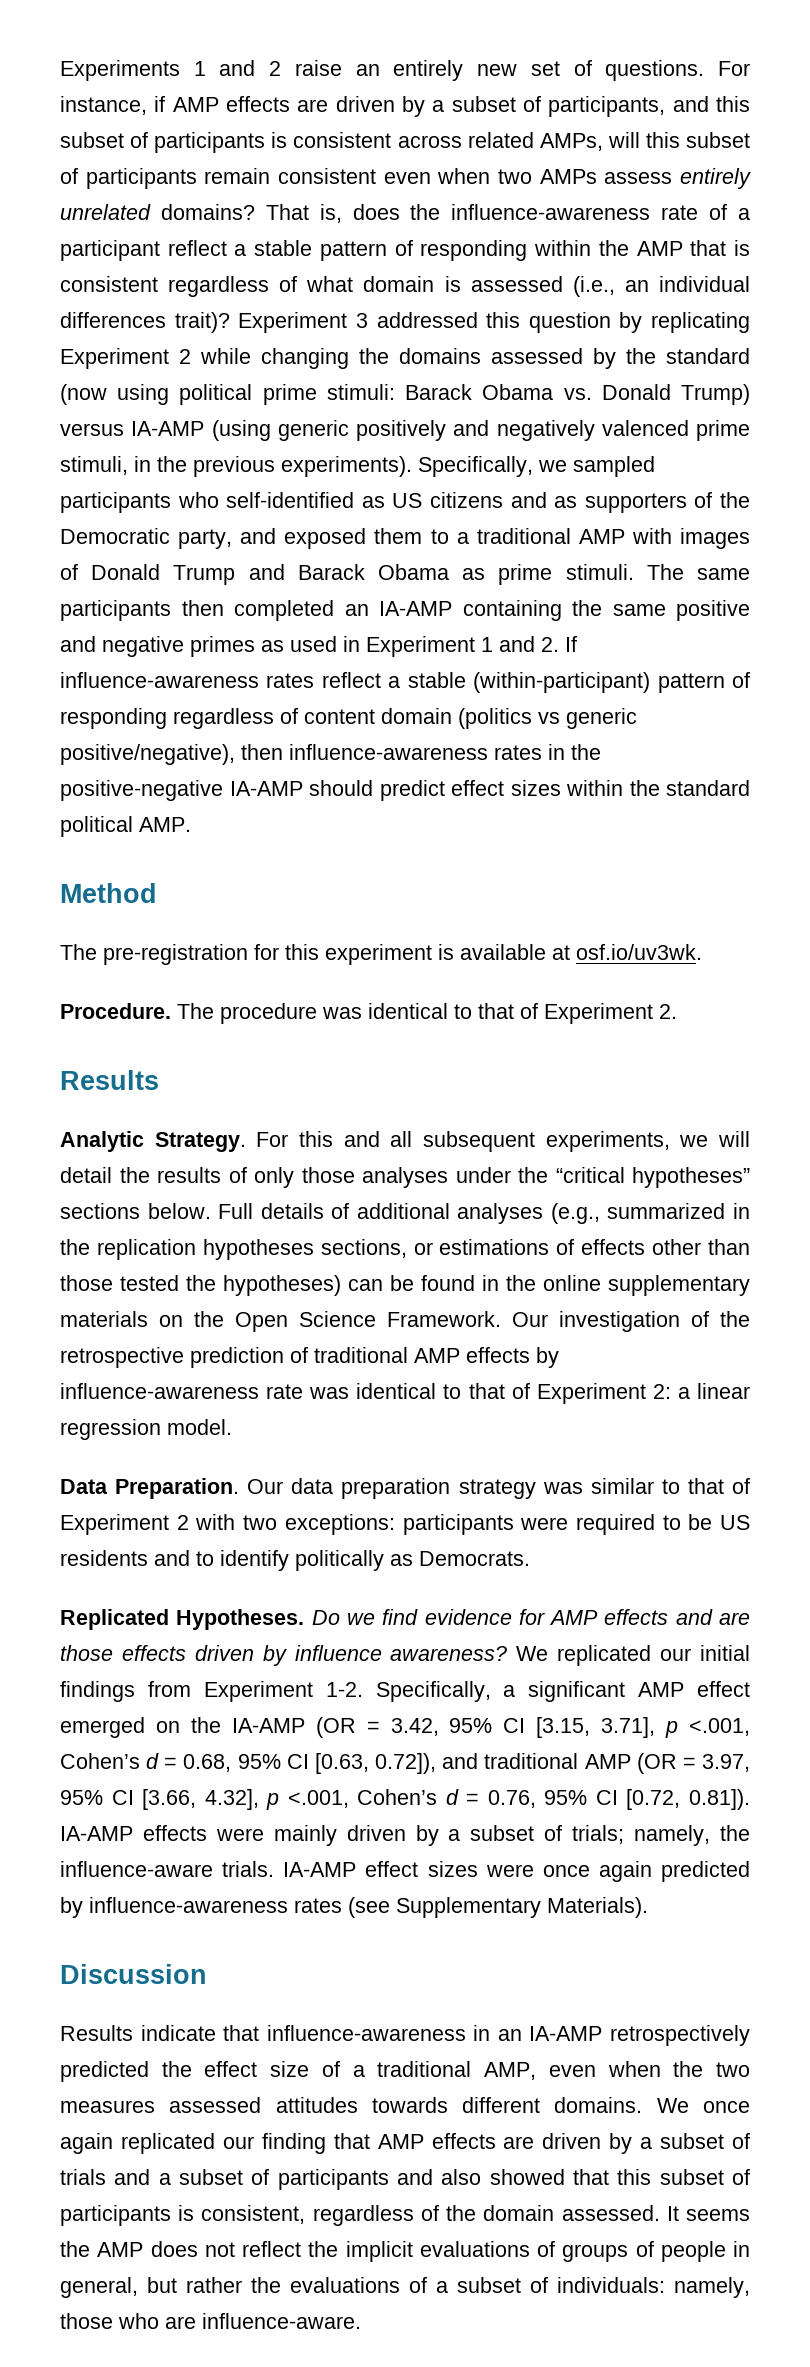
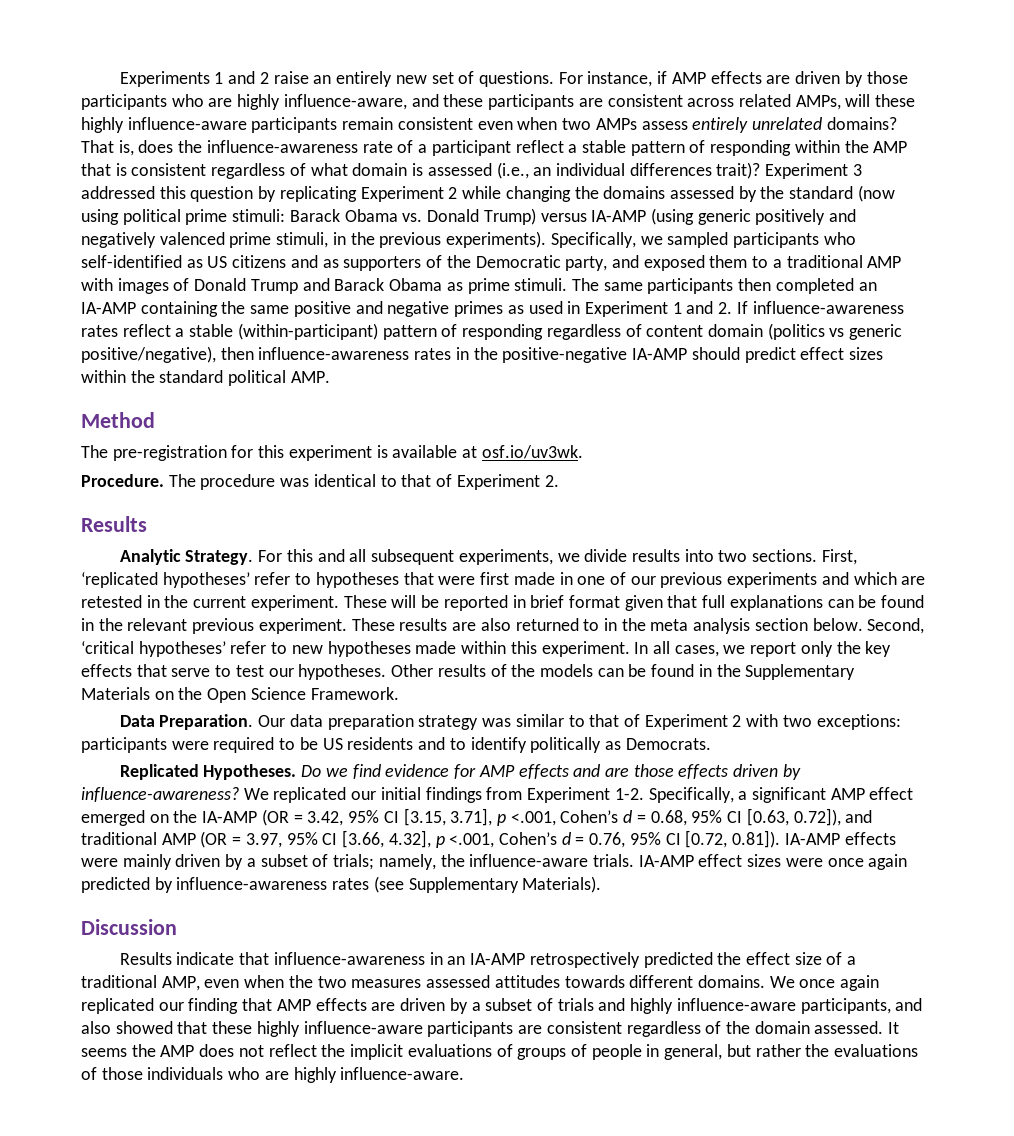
- For instance, if AMP effects are driven by a subset of participants, and this subset of participants is consistent across related AMPs, will this subset of participants remain consistent even when two AMPs assess entirely unrelated domains?
+ For instance, if AMP effects are driven by those participants who are highly influence-aware, and these participants are consistent across related AMPs, will these highly influence-aware participants remain consistent even when two AMPs assess entirely unrelated domains?
- For this and all subsequent experiments, we will detail the results of only those analyses under the “critical hypotheses” sections below. Full details of additional analyses (e.g., summarized in the replication hypotheses sections, or estimations of effects other than those tested the hypotheses) can be found in the online supplementary materials on the Open Science Framework. Our investigation of the retrospective prediction of traditional AMP effects by influence-awareness rate was identical to that of Experiment 2: a linear regression model.
+ For this and all subsequent experiments, we divide results into two sections. First, ‘replicated hypotheses’ refer to hypotheses that were first made in one of our previous experiments and which are retested in the current experiment. These will be reported in brief format given that full explanations can be found in the relevant previous experiment. These results are also returned to in the meta analysis section below. Second, ‘critical hypotheses’ refer to new hypotheses made within this experiment. In all cases, we report only the key effects that serve to test our hypotheses. Other results of the models can be found in the Supplementary Materials on the Open Science Framework.
- Do we find evidence for AMP effects and are those effects driven by influence awareness?
+ Do we find evidence for AMP effects and are those effects driven by influence-awareness?
- We once again replicated our finding that AMP effects are driven by a subset of trials and a subset of participants and also showed that this subset of participants is consistent, regardless of the domain assessed.
+ We once again replicated our finding that AMP effects are driven by a subset of trials and highly influence-aware participants, and also showed that these highly influence-aware participants are consistent regardless of the domain assessed.
- It seems the AMP does not reflect the implicit evaluations of groups of people in general, but rather the evaluations of a subset of individuals: namely, those who are influence-aware.
+ It seems the AMP does not reflect the implicit evaluations of groups of people in general, but rather the evaluations of those individuals who are highly influence-aware.

